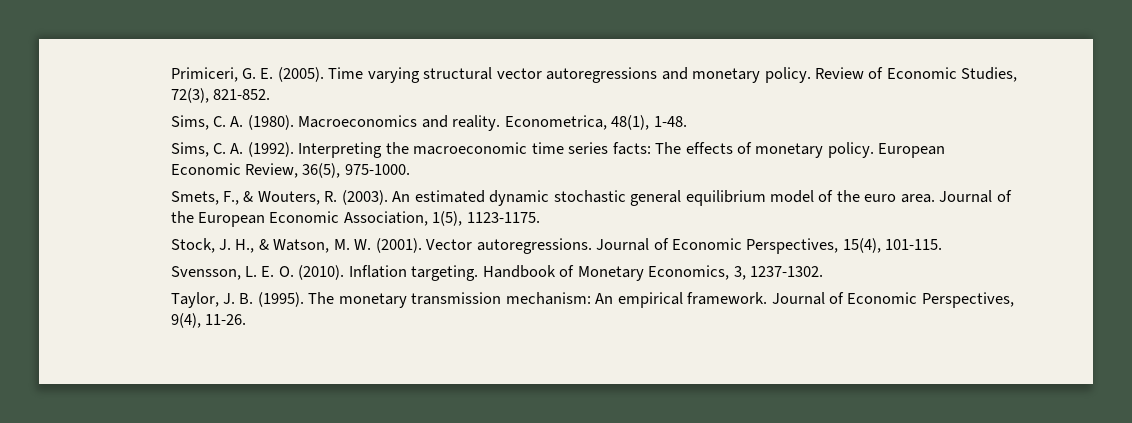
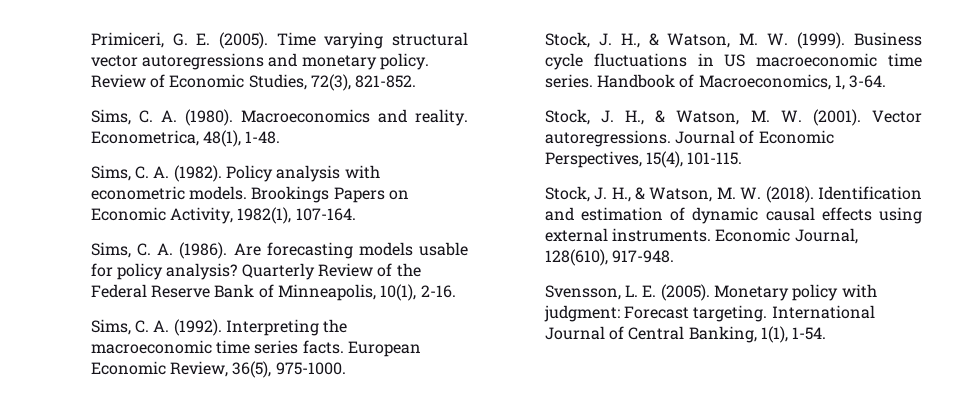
+ Sims, C. A. (1982). Policy analysis with econometric models. Brookings Papers on Economic Activity, 1982(1), 107-164.
+ Sims, C. A. (1986). Are forecasting models usable for policy analysis? Quarterly Review of the Federal Reserve Bank of Minneapolis, 10(1), 2-16.
- Interpreting the macroeconomic time series facts: The effects of monetary policy.
+ Interpreting the macroeconomic time series facts.
- Smets, F., & Wouters, R. (2003). An estimated dynamic stochastic general equilibrium model of the euro area. Journal of the European Economic Association, 1(5), 1123-1175.
+ Stock, J. H., & Watson, M. W. (1999). Business cycle fluctuations in US macroeconomic time series. Handbook of Macroeconomics, 1, 3-64.
- Svensson, L. E. O. (2010). Inflation targeting. Handbook of Monetary Economics, 3, 1237-1302.
- Taylor, J. B. (1995). The monetary transmission mechanism: An empirical framework. Journal of Economic Perspectives, 9(4), 11-26.
+ Stock, J. H., & Watson, M. W. (2018). Identification and estimation of dynamic causal effects using external instruments. Economic Journal, 128(610), 917-948.
+ Svensson, L. E. (2005). Monetary policy with judgment: Forecast targeting. International Journal of Central Banking, 1(1), 1-54.

